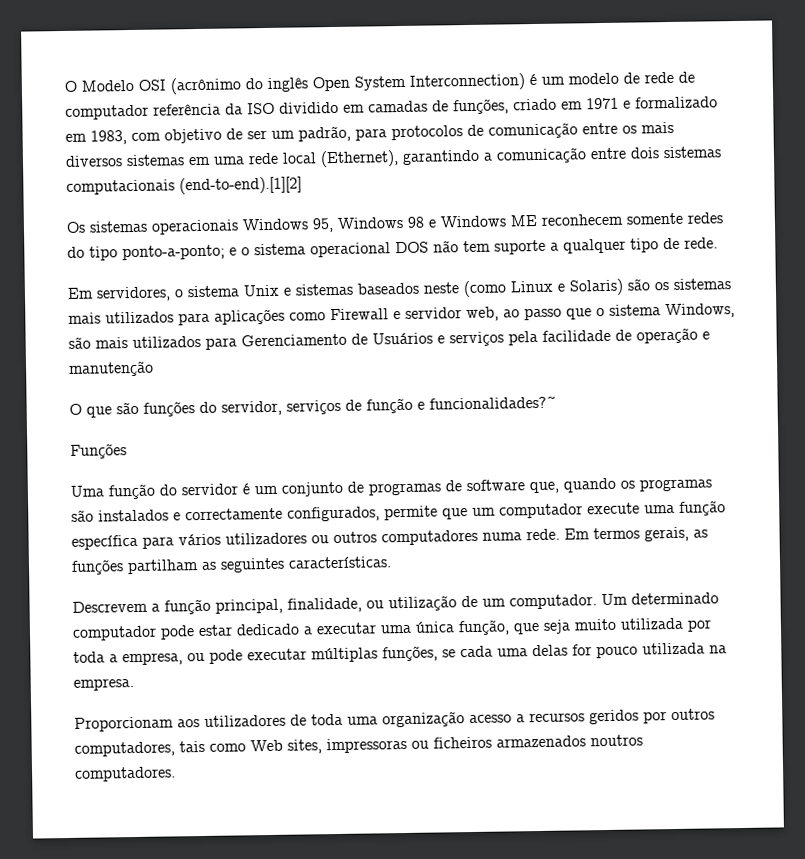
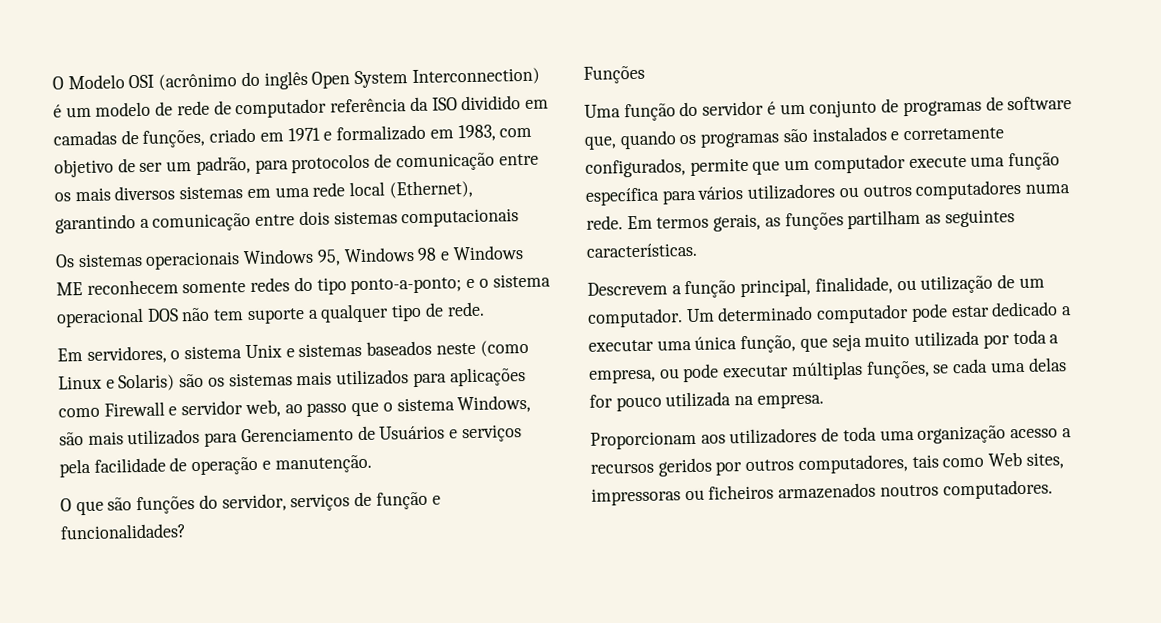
- O Modelo OSI (acrônimo do inglês Open System Interconnection) é um modelo de rede de computador referência da ISO dividido em camadas de funções, criado em 1971 e formalizado em 1983, com objetivo de ser um padrão, para protocolos de comunicação entre os mais diversos sistemas em uma rede local (Ethernet), garantindo a comunicação entre dois sistemas computacionais (end-to-end).[1][2]
+ O Modelo OSI (acrônimo do inglês Open System Interconnection) é um modelo de rede de computador referência da ISO dividido em camadas de funções, criado em 1971 e formalizado em 1983, com objetivo de ser um padrão, para protocolos de comunicação entre os mais diversos sistemas em uma rede local (Ethernet), garantindo a comunicação entre dois sistemas computacionais
- Em servidores, o sistema Unix e sistemas baseados neste (como Linux e Solaris) são os sistemas mais utilizados para aplicações como Firewall e servidor web, ao passo que o sistema Windows, são mais utilizados para Gerenciamento de Usuários e serviços pela facilidade de operação e manutenção
+ Em servidores, o sistema Unix e sistemas baseados neste (como Linux e Solaris) são os sistemas mais utilizados para aplicações como Firewall e servidor web, ao passo que o sistema Windows, são mais utilizados para Gerenciamento de Usuários e serviços pela facilidade de operação e manutenção.
- O que são funções do servidor, serviços de função e funcionalidades?~
+ O que são funções do servidor, serviços de função e funcionalidades?
- Uma função do servidor é um conjunto de programas de software que, quando os programas são instalados e correctamente configurados, permite que um computador execute uma função específica para vários utilizadores ou outros computadores numa rede.
+ Uma função do servidor é um conjunto de programas de software que, quando os programas são instalados e corretamente configurados, permite que um computador execute uma função específica para vários utilizadores ou outros computadores numa rede.

